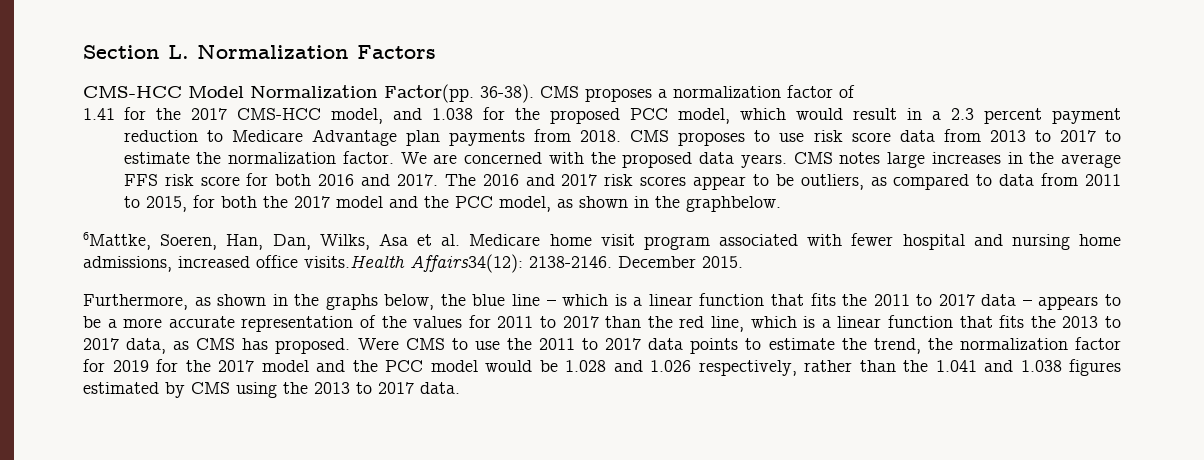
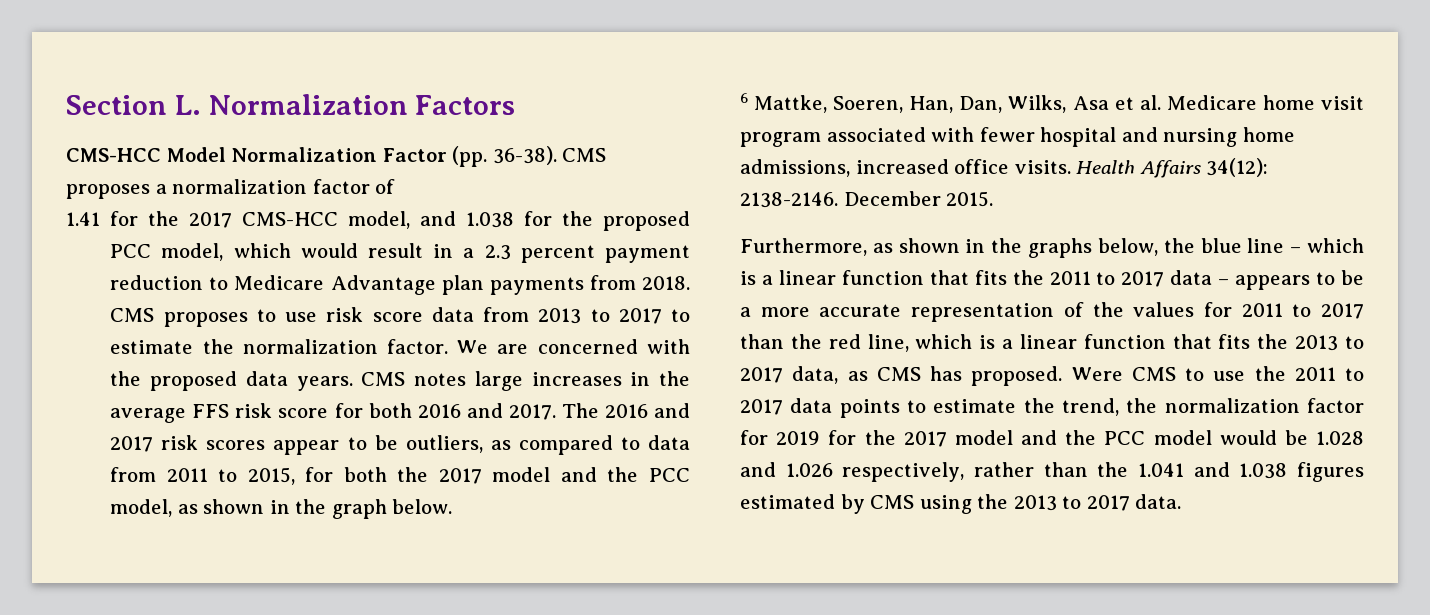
- CMS-HCC Model Normalization Factor(pp. 36-38).
+ CMS-HCC Model Normalization Factor (pp. 36-38).
- The 2016 and 2017 risk scores appear to be outliers, as compared to data from 2011 to 2015, for both the 2017 model and the PCC model, as shown in the graphbelow.
- 6Mattke, Soeren, Han, Dan, Wilks, Asa et al. Medicare home visit program associated with fewer hospital and nursing home admissions, increased office visits.Health Affairs34(12): 2138-2146.
+ The 2016 and 2017 risk scores appear to be outliers, as compared to data from 2011 to 2015, for both the 2017 model and the PCC model, as shown in the graph below.
+ 6 Mattke, Soeren, Han, Dan, Wilks, Asa et al. Medicare home visit program associated with fewer hospital and nursing home admissions, increased office visits. Health Affairs 34(12): 2138-2146.

